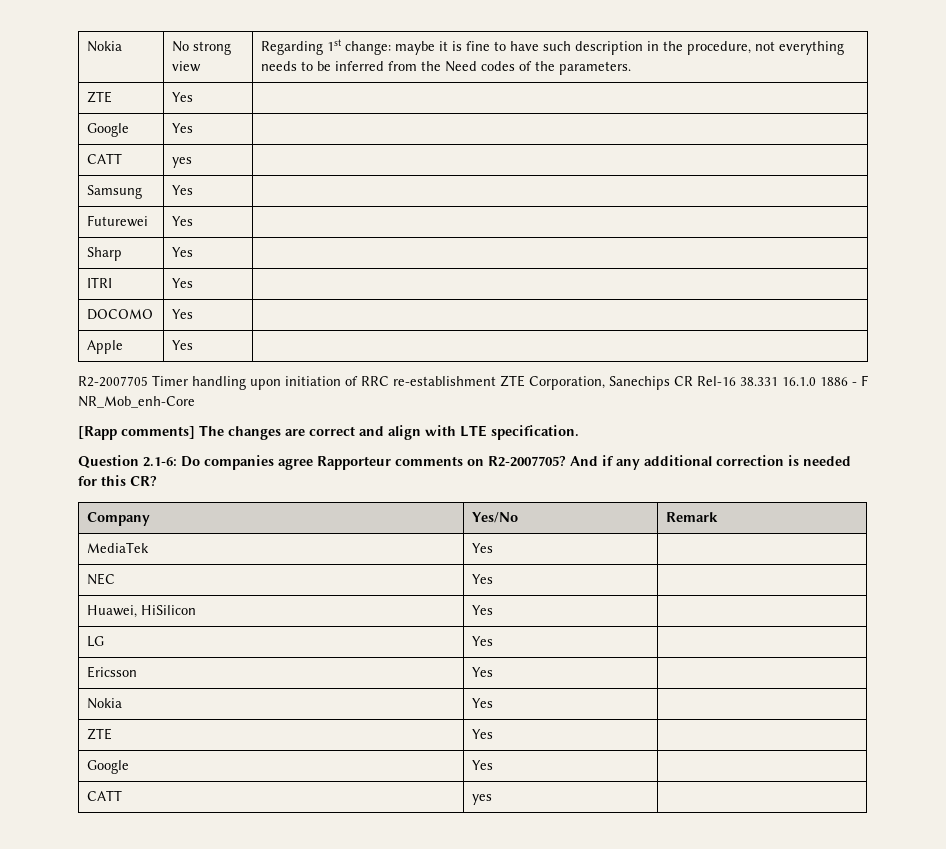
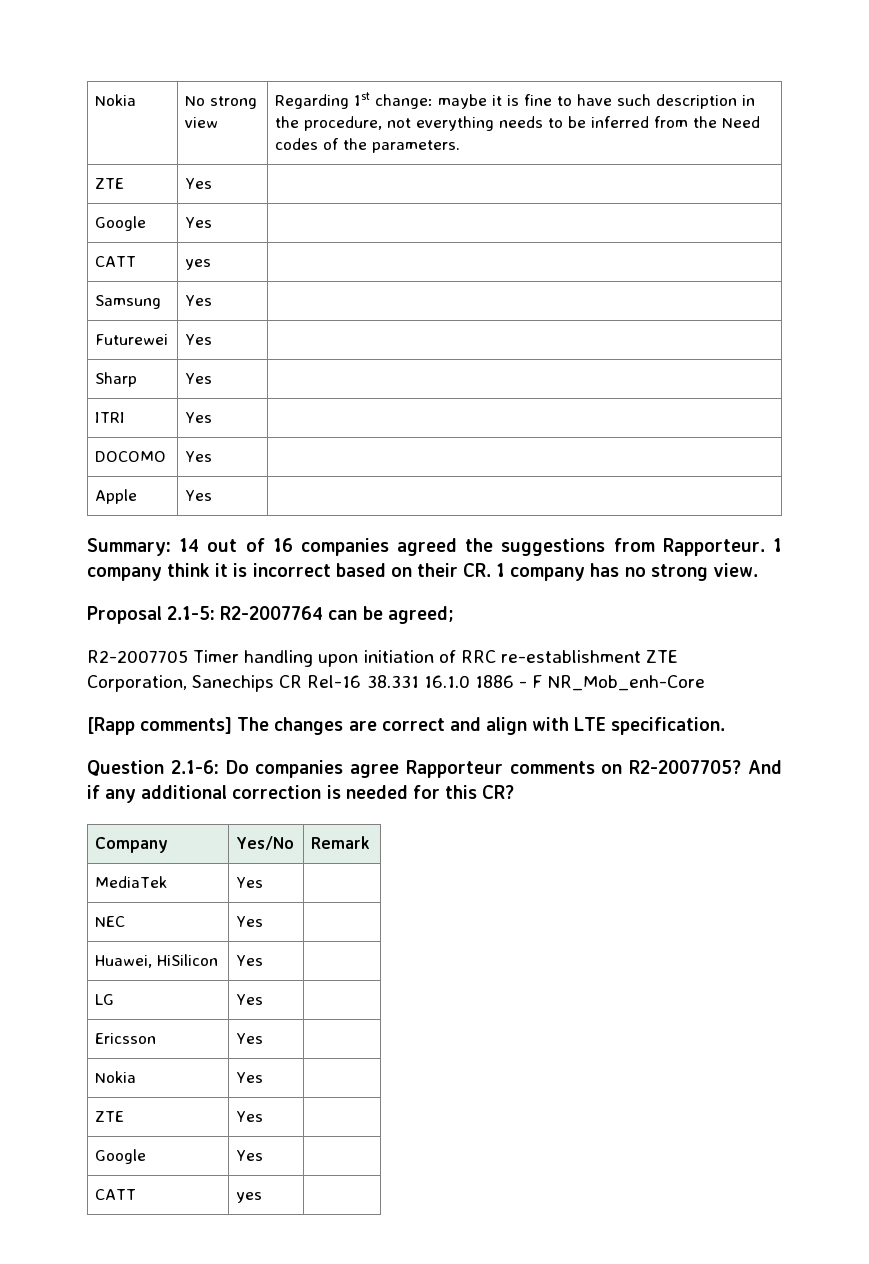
+ Summary: 14 out of 16 companies agreed the suggestions from Rapporteur. 1 company think it is incorrect based on their CR. 1 company has no strong view.
+ Proposal 2.1-5: R2-2007764 can be agreed;

